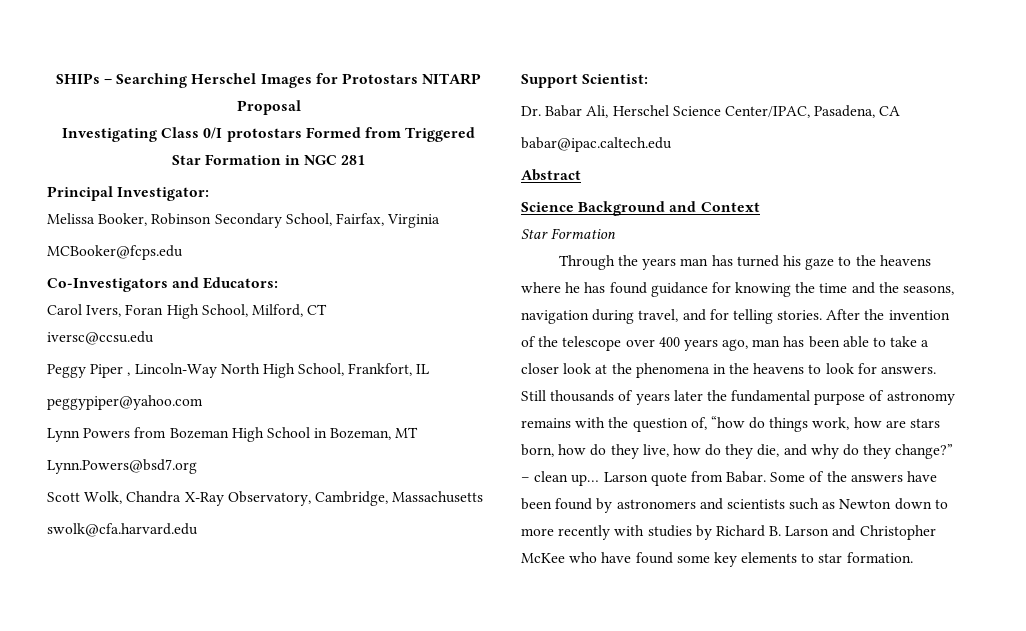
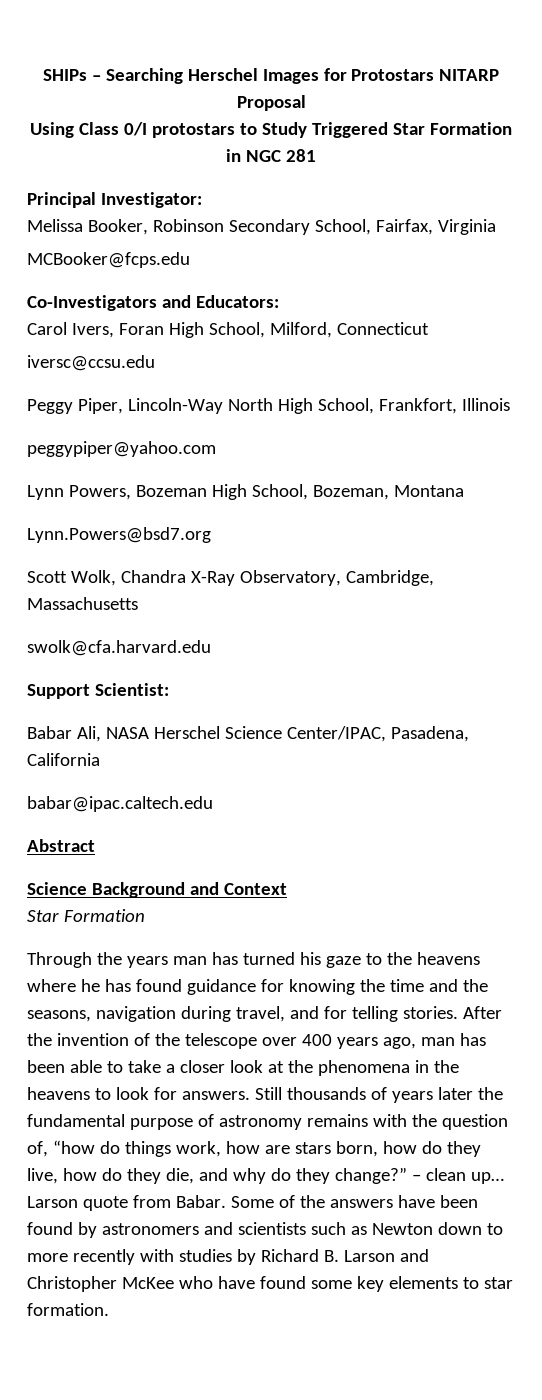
- Investigating Class 0/I protostars Formed from Triggered Star Formation in NGC 281
+ Using Class 0/I protostars to Study Triggered Star Formation in NGC 281
- Carol Ivers, Foran High School, Milford, CT
+ Carol Ivers, Foran High School, Milford, Connecticut
- Peggy Piper , Lincoln-Way North High School, Frankfort, IL
+ Peggy Piper, Lincoln-Way North High School, Frankfort, Illinois
- Lynn Powers from Bozeman High School in Bozeman, MT
+ Lynn Powers, Bozeman High School, Bozeman, Montana
- Dr. Babar Ali, Herschel Science Center/IPAC, Pasadena, CA
+ Babar Ali, NASA Herschel Science Center/IPAC, Pasadena, California

